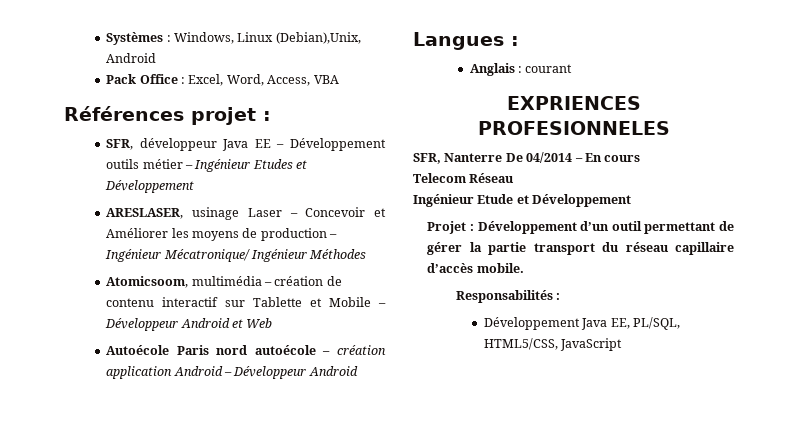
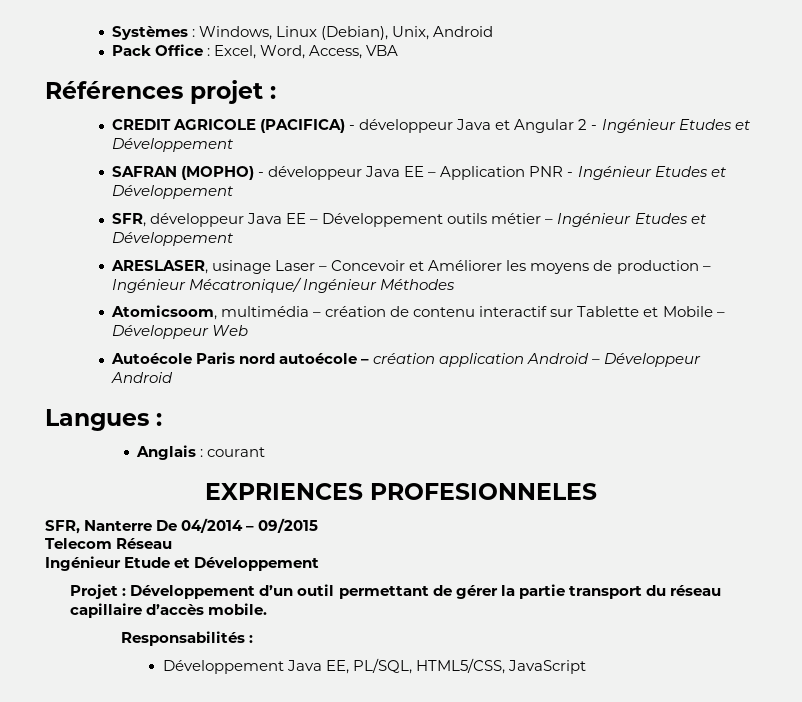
- Systèmes : Windows, Linux (Debian),Unix, Android
+ Systèmes : Windows, Linux (Debian), Unix, Android
+ CREDIT AGRICOLE (PACIFICA) - développeur Java et Angular 2 - Ingénieur Etudes et Développement
+ SAFRAN (MOPHO) - développeur Java EE – Application PNR - Ingénieur Etudes et Développement
- Atomicsoom, multimédia – création de contenu interactif sur Tablette et Mobile – Développeur Android et Web
+ Atomicsoom, multimédia – création de contenu interactif sur Tablette et Mobile – Développeur Web
- SFR, Nanterre De 04/2014 – En cours
+ SFR, Nanterre De 04/2014 – 09/2015

